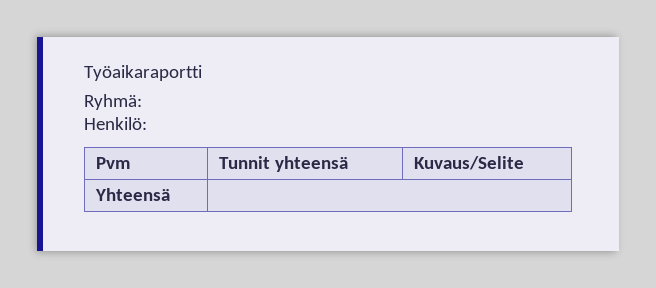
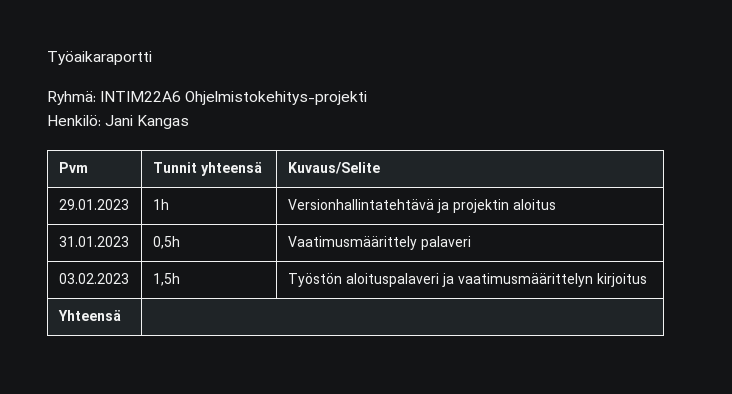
- Ryhmä:
+ Ryhmä: INTIM22A6 Ohjelmistokehitys-projekti
- Henkilö:
+ Henkilö: Jani Kangas
+ 29.01.2023 | 1h | Versionhallintatehtävä ja projektin aloitus
+ 31.01.2023 | 0,5h | Vaatimusmäärittely palaveri
+ 03.02.2023 | 1,5h | Työstön aloituspalaveri ja vaatimusmäärittelyn kirjoitus

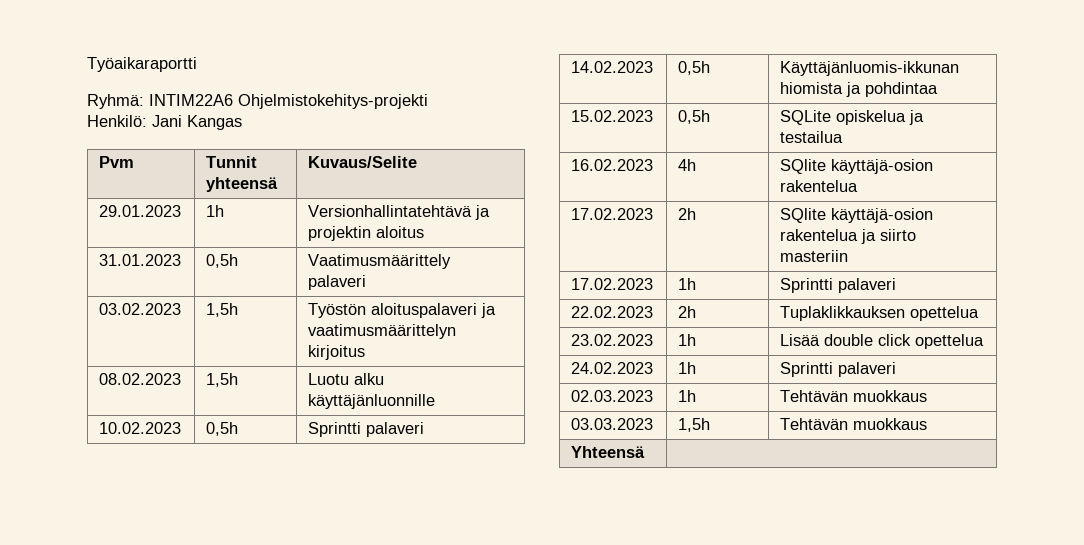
+ 08.02.2023 | 1,5h | Luotu alku käyttäjänluonnille
+ 10.02.2023 | 0,5h | Sprintti palaveri
+ 14.02.2023 | 0,5h | Käyttäjänluomis-ikkunan hiomista ja pohdintaa
+ 15.02.2023 | 0,5h | SQLite opiskelua ja testailua
+ 16.02.2023 | 4h | SQlite käyttäjä-osion rakentelua
+ 17.02.2023 | 2h | SQlite käyttäjä-osion rakentelua ja siirto masteriin
+ 17.02.2023 | 1h | Sprintti palaveri
+ 22.02.2023 | 2h | Tuplaklikkauksen opettelua
+ 23.02.2023 | 1h | Lisää double click opettelua
+ 24.02.2023 | 1h | Sprintti palaveri
+ 02.03.2023 | 1h | Tehtävän muokkaus
+ 03.03.2023 | 1,5h | Tehtävän muokkaus

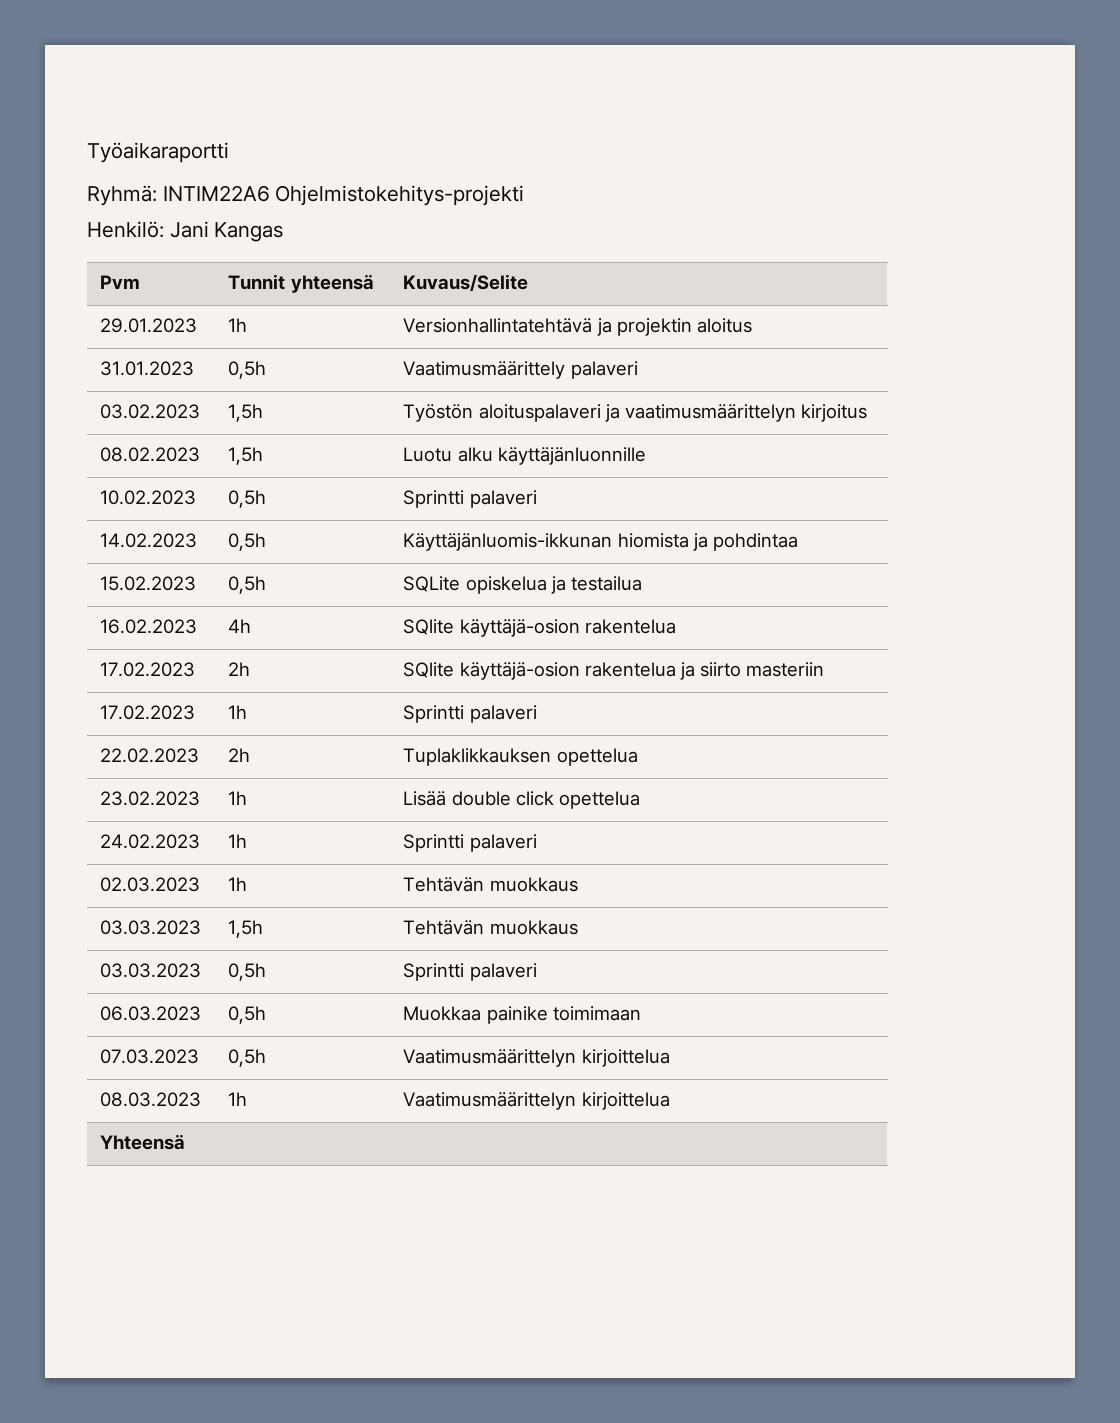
+ 03.03.2023 | 0,5h | Sprintti palaveri
+ 06.03.2023 | 0,5h | Muokkaa painike toimimaan
+ 07.03.2023 | 0,5h | Vaatimusmäärittelyn kirjoittelua
+ 08.03.2023 | 1h | Vaatimusmäärittelyn kirjoittelua

